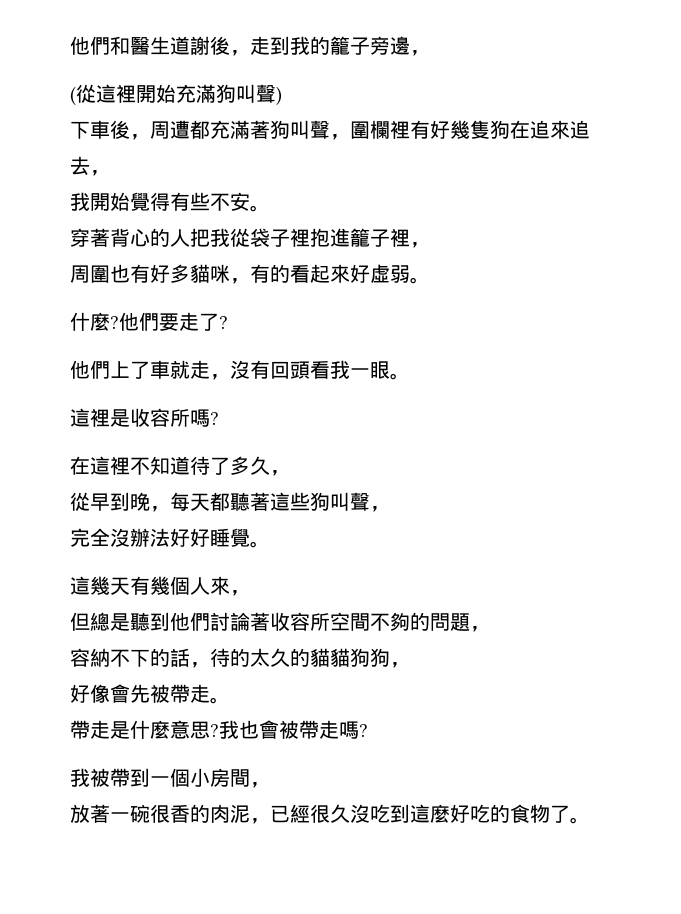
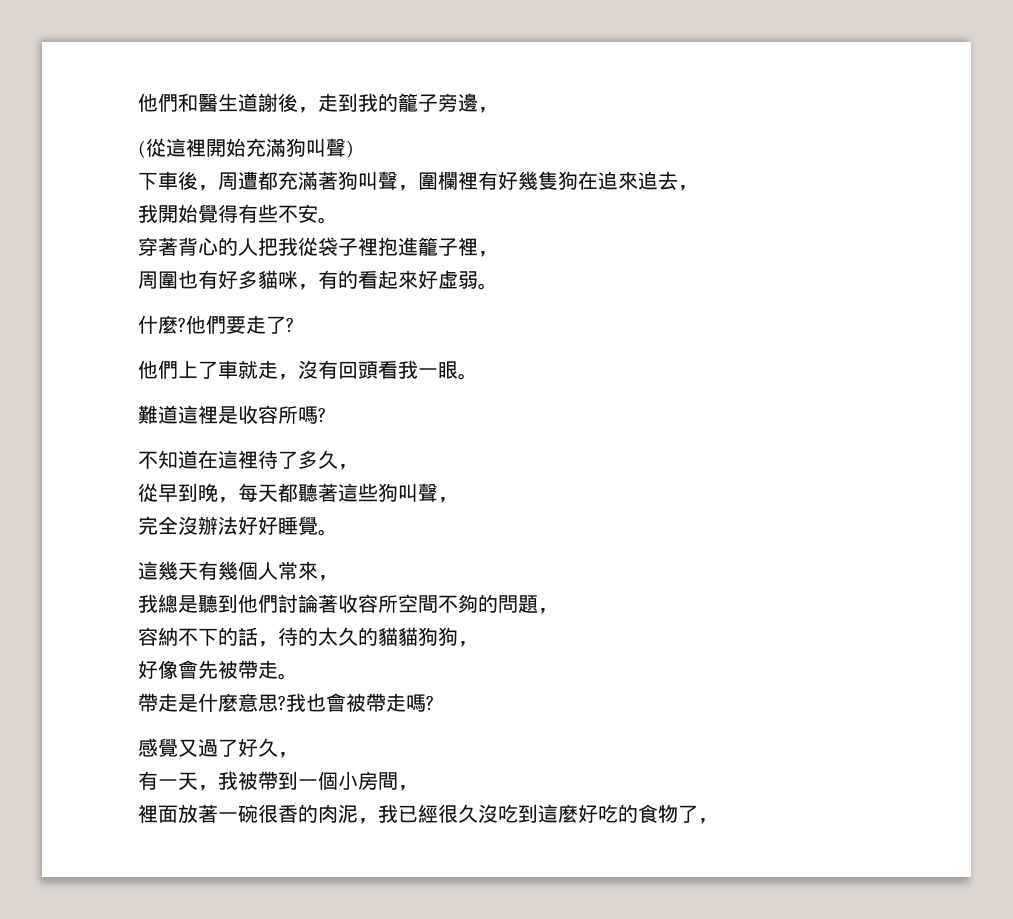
- 這裡是收容所嗎?
+ 難道這裡是收容所嗎?
- 在這裡不知道待了多久，
+ 不知道在這裡待了多久，
- 這幾天有幾個人來，
+ 這幾天有幾個人常來，
- 但總是聽到他們討論著收容所空間不夠的問題，
+ 我總是聽到他們討論著收容所空間不夠的問題，
- 我被帶到一個小房間，
+ 感覺又過了好久，
+ 有一天，我被帶到一個小房間，
- 放著一碗很香的肉泥，已經很久沒吃到這麼好吃的食物了。
+ 裡面放著一碗很香的肉泥，我已經很久沒吃到這麼好吃的食物了，

